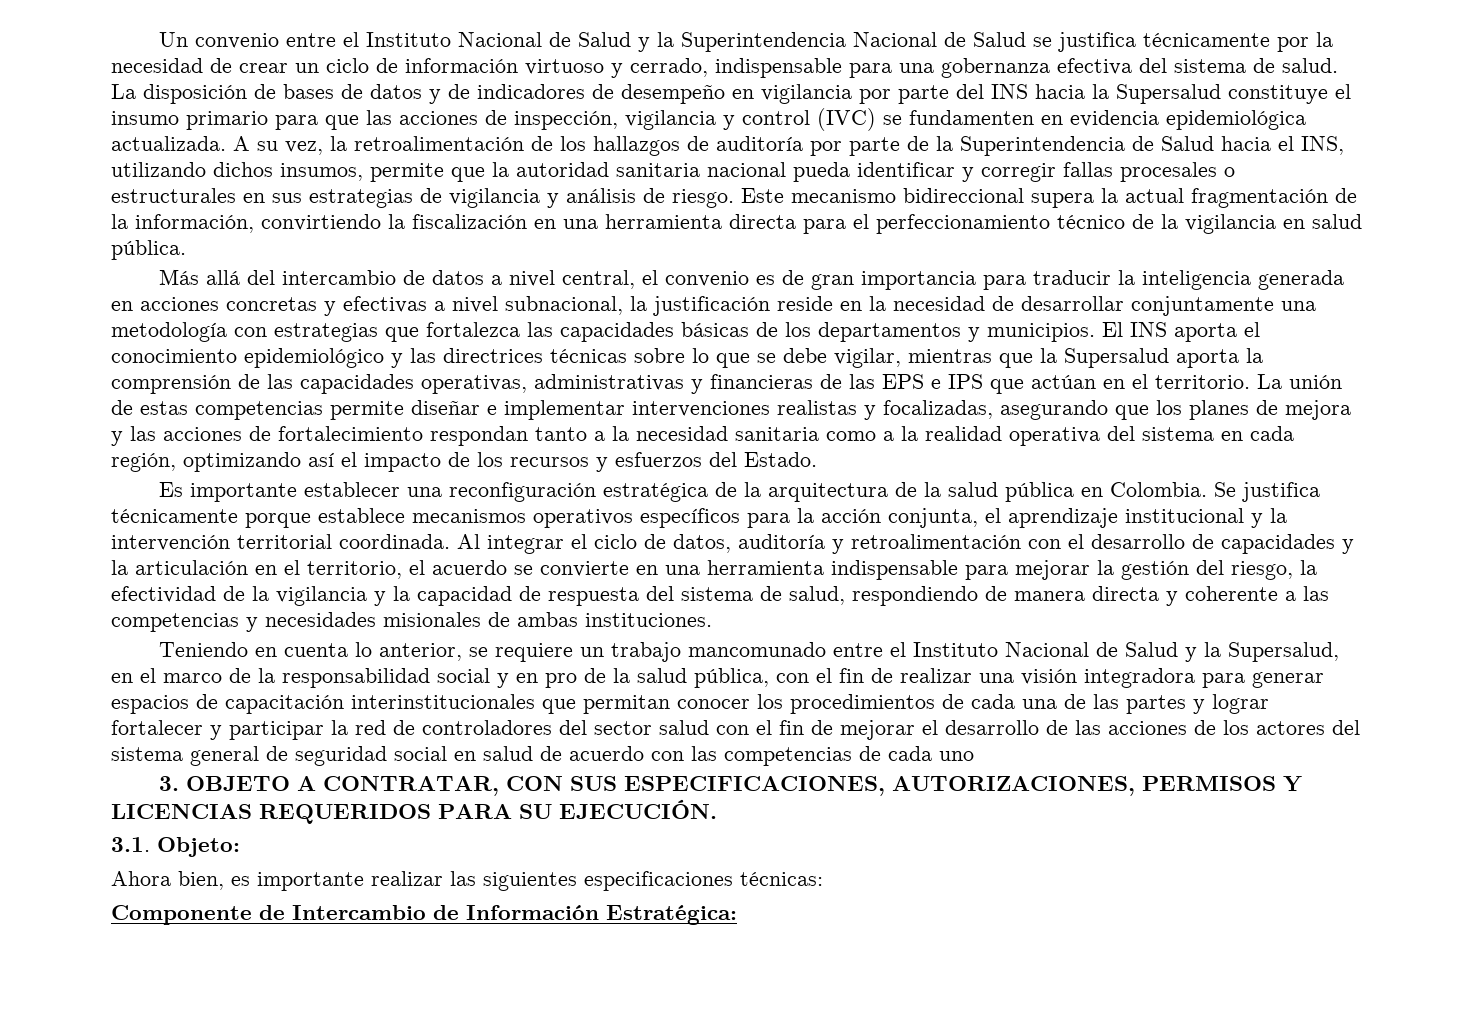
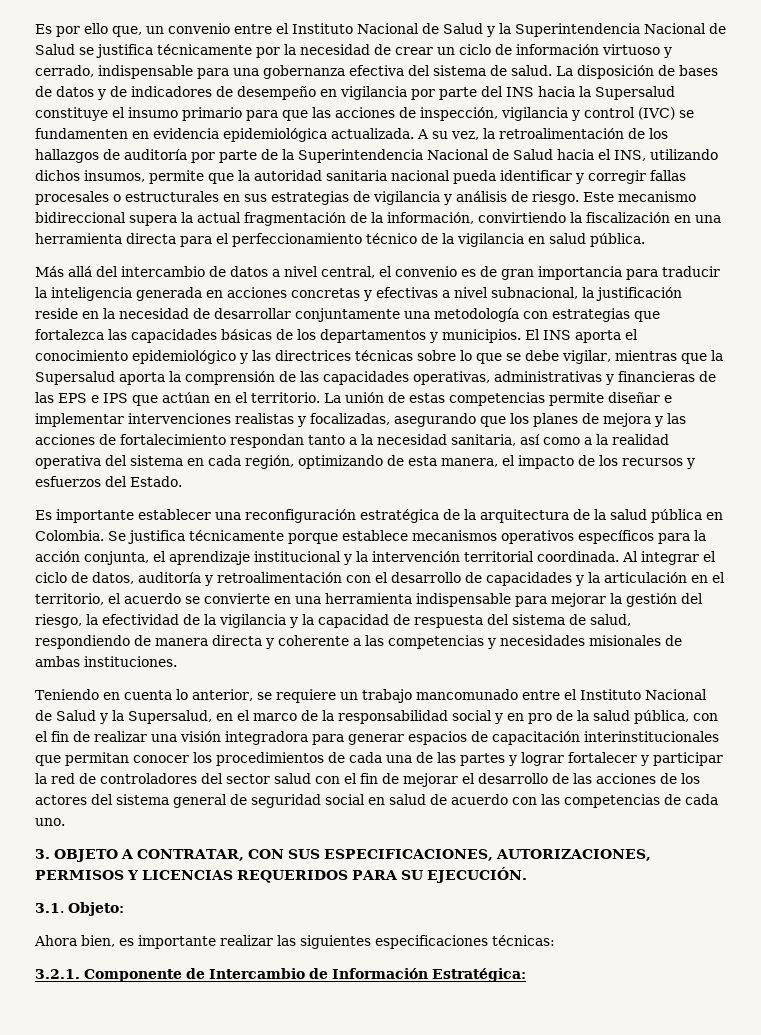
- Un convenio entre el Instituto Nacional de Salud y la Superintendencia Nacional de Salud se justifica técnicamente por la necesidad de crear un ciclo de información virtuoso y cerrado, indispensable para una gobernanza efectiva del sistema de salud.
+ Es por ello que, un convenio entre el Instituto Nacional de Salud y la Superintendencia Nacional de Salud se justifica técnicamente por la necesidad de crear un ciclo de información virtuoso y cerrado, indispensable para una gobernanza efectiva del sistema de salud.
- A su vez, la retroalimentación de los hallazgos de auditoría por parte de la Superintendencia de Salud hacia el INS, utilizando dichos insumos, permite que la autoridad sanitaria nacional pueda identificar y corregir fallas procesales o estructurales en sus estrategias de vigilancia y análisis de riesgo.
+ A su vez, la retroalimentación de los hallazgos de auditoría por parte de la Superintendencia Nacional de Salud hacia el INS, utilizando dichos insumos, permite que la autoridad sanitaria nacional pueda identificar y corregir fallas procesales o estructurales en sus estrategias de vigilancia y análisis de riesgo.
- La unión de estas competencias permite diseñar e implementar intervenciones realistas y focalizadas, asegurando que los planes de mejora y las acciones de fortalecimiento respondan tanto a la necesidad sanitaria como a la realidad operativa del sistema en cada región, optimizando así el impacto de los recursos y esfuerzos del Estado.
+ La unión de estas competencias permite diseñar e implementar intervenciones realistas y focalizadas, asegurando que los planes de mejora y las acciones de fortalecimiento respondan tanto a la necesidad sanitaria, así como a la realidad operativa del sistema en cada región, optimizando de esta manera, el impacto de los recursos y esfuerzos del Estado.
- Teniendo en cuenta lo anterior, se requiere un trabajo mancomunado entre el Instituto Nacional de Salud y la Supersalud, en el marco de la responsabilidad social y en pro de la salud pública, con el fin de realizar una visión integradora para generar espacios de capacitación interinstitucionales que permitan conocer los procedimientos de cada una de las partes y lograr fortalecer y participar la red de controladores del sector salud con el fin de mejorar el desarrollo de las acciones de los actores del sistema general de seguridad social en salud de acuerdo con las competencias de cada uno
+ Teniendo en cuenta lo anterior, se requiere un trabajo mancomunado entre el Instituto Nacional de Salud y la Supersalud, en el marco de la responsabilidad social y en pro de la salud pública, con el fin de realizar una visión integradora para generar espacios de capacitación interinstitucionales que permitan conocer los procedimientos de cada una de las partes y lograr fortalecer y participar la red de controladores del sector salud con el fin de mejorar el desarrollo de las acciones de los actores del sistema general de seguridad social en salud de acuerdo con las competencias de cada uno.
- Componente de Intercambio de Información Estratégica:
+ 3.2.1. Componente de Intercambio de Información Estratégica:

